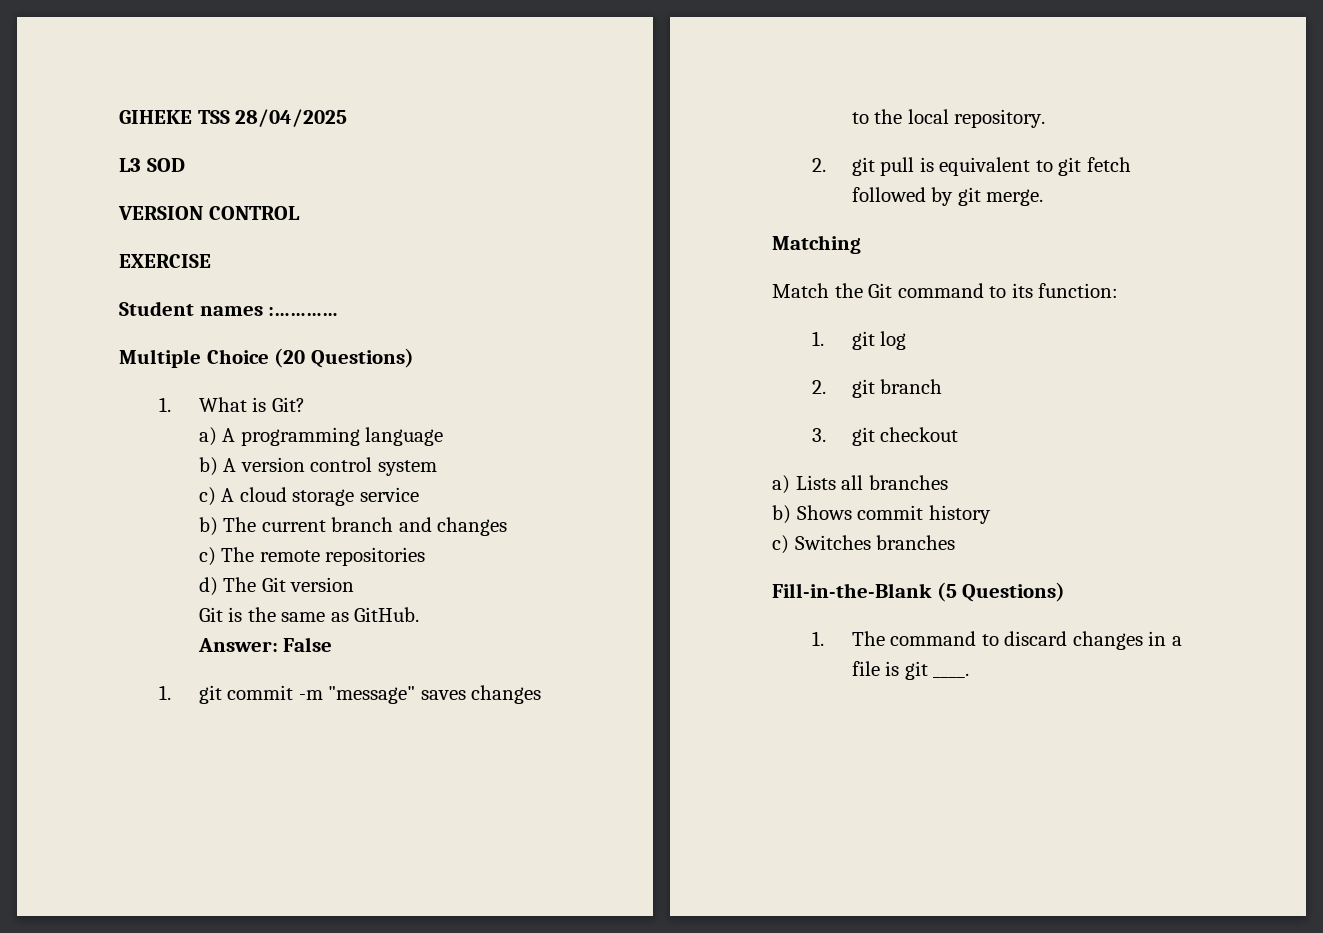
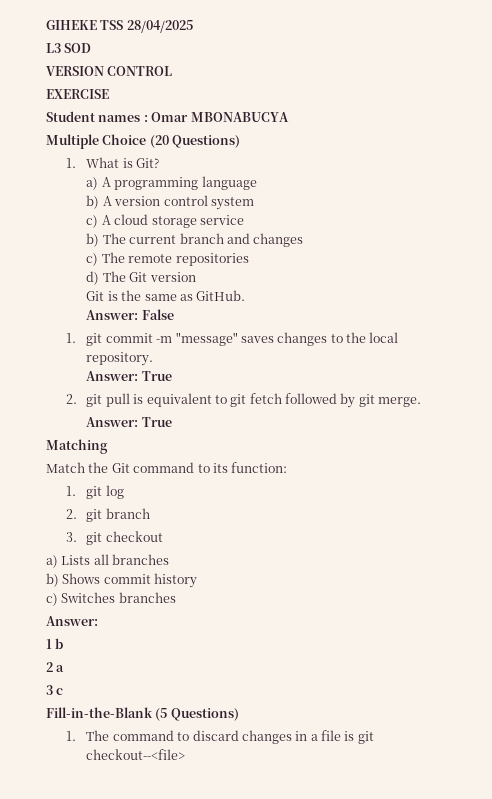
- Student names :…………
+ Student names : Omar MBONABUCYA
  1. git commit -m "message" saves changes to the local repository.
+ Answer: True
  2. git pull is equivalent to git fetch followed by git merge.
+ Answer: True
  c) Switches branches
+ Answer:
+ 1 b
+ 2 a
+ 3 c
- 1. The command to discard changes in a file is git ____.
+ 1. The command to discard changes in a file is git checkout--<file>

